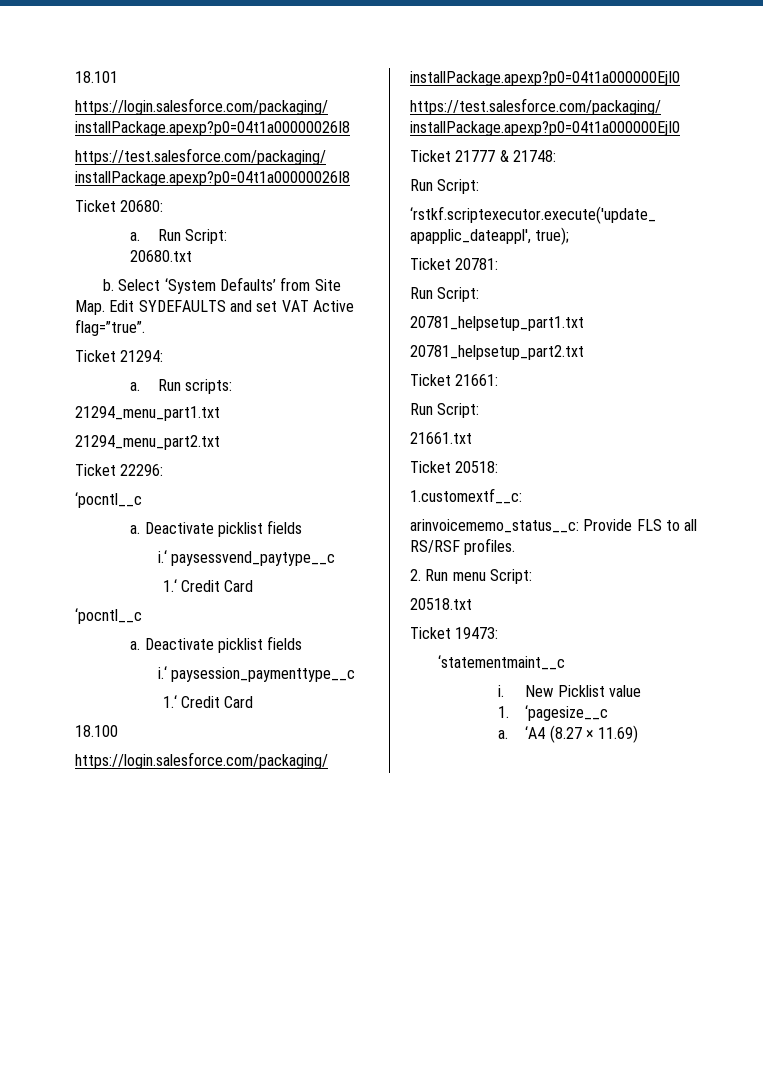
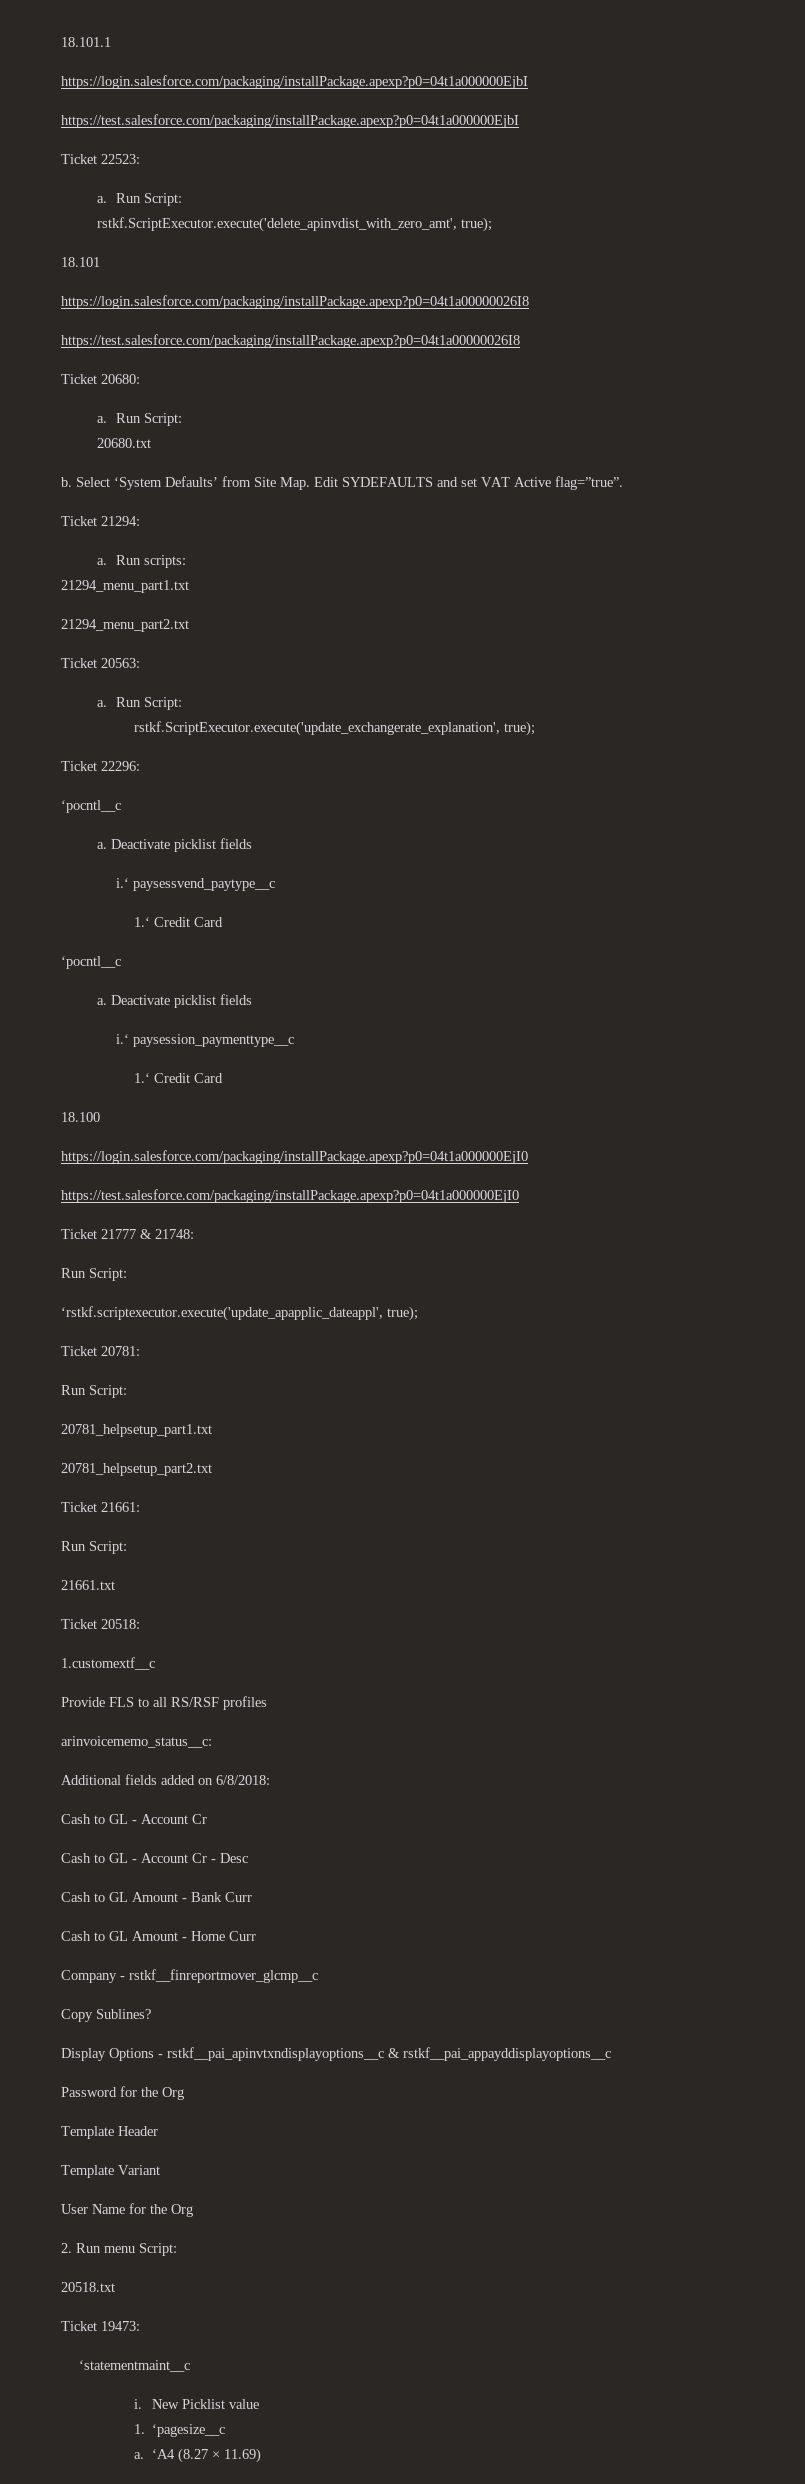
+ 18.101.1
+ https://login.salesforce.com/packaging/installPackage.apexp?p0=04t1a000000EjbI
+ https://test.salesforce.com/packaging/installPackage.apexp?p0=04t1a000000EjbI
+ Ticket 22523:
+ a. Run Script:
+ rstkf.ScriptExecutor.execute('delete_apinvdist_with_zero_amt', true);
+ Ticket 20563:
+ a. Run Script:
+ rstkf.ScriptExecutor.execute('update_exchangerate_explanation', true);
- 1.customextf__c:
- arinvoicememo_status__c: Provide FLS to all RS/RSF profiles.
+ 1.customextf__c
+ Provide FLS to all RS/RSF profiles
+ arinvoicememo_status__c:
+ Additional fields added on 6/8/2018:
+ Cash to GL - Account Cr
+ Cash to GL - Account Cr - Desc
+ Cash to GL Amount - Bank Curr
+ Cash to GL Amount - Home Curr
+ Company - rstkf__finreportmover_glcmp__c
+ Copy Sublines?
+ Display Options - rstkf__pai_apinvtxndisplayoptions__c & rstkf__pai_appayddisplayoptions__c
+ Password for the Org
+ Template Header
+ Template Variant
+ User Name for the Org

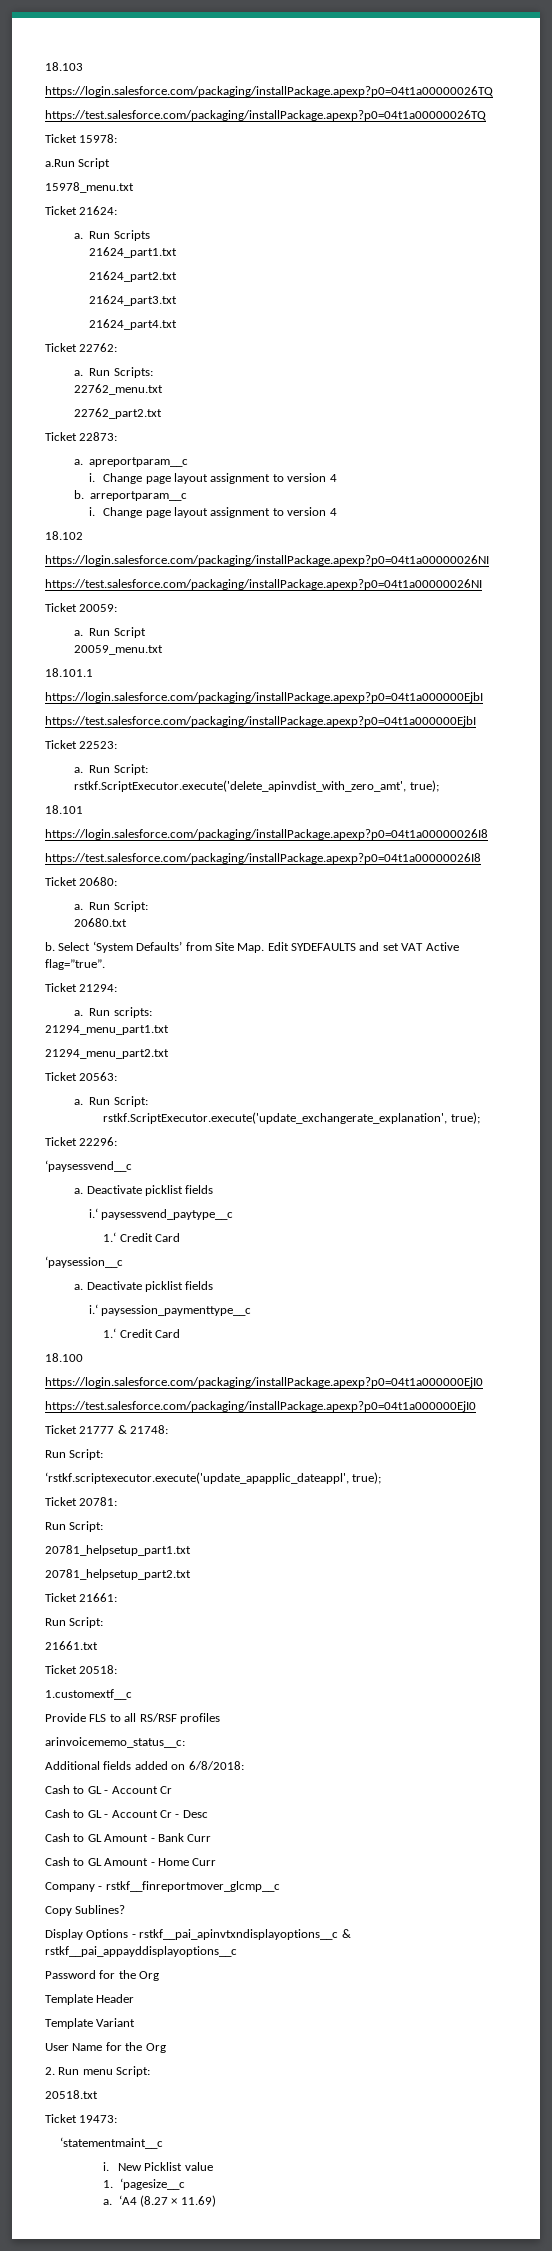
+ 18.103
+ https://login.salesforce.com/packaging/installPackage.apexp?p0=04t1a00000026TQ
+ https://test.salesforce.com/packaging/installPackage.apexp?p0=04t1a00000026TQ
+ Ticket 15978:
+ a.Run Script
+ 15978_menu.txt
+ Ticket 21624:
+ a. Run Scripts
+ 21624_part1.txt
+ 21624_part2.txt
+ 21624_part3.txt
+ 21624_part4.txt
+ Ticket 22762:
+ a. Run Scripts:
+ 22762_menu.txt
+ 22762_part2.txt
+ Ticket 22873:
+ a. apreportparam__c
+ i. Change page layout assignment to version 4
+ b. arreportparam__c
+ i. Change page layout assignment to version 4
+ 18.102
+ https://login.salesforce.com/packaging/installPackage.apexp?p0=04t1a00000026NI
+ https://test.salesforce.com/packaging/installPackage.apexp?p0=04t1a00000026NI
+ Ticket 20059:
+ a. Run Script
+ 20059_menu.txt
  Ticket 22296:
- ‘pocntl__c
+ ‘paysessvend__c
  i.‘ paysessvend_paytype__c
  1.‘ Credit Card
- ‘pocntl__c
+ ‘paysession__c

